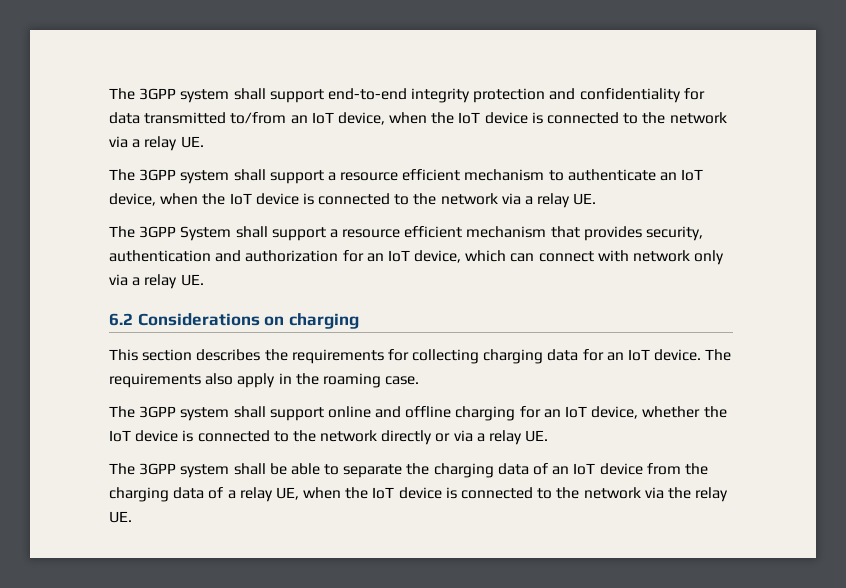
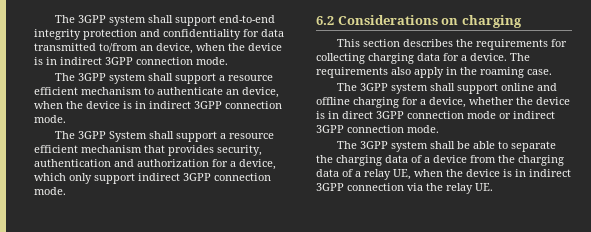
- The 3GPP system shall support end-to-end integrity protection and confidentiality for data transmitted to/from an IoT device, when the IoT device is connected to the network via a relay UE.
+ The 3GPP system shall support end-to-end integrity protection and confidentiality for data transmitted to/from an device, when the device is in indirect 3GPP connection mode.
- The 3GPP system shall support a resource efficient mechanism to authenticate an IoT device, when the IoT device is connected to the network via a relay UE.
+ The 3GPP system shall support a resource efficient mechanism to authenticate an device, when the device is in indirect 3GPP connection mode.
- The 3GPP System shall support a resource efficient mechanism that provides security, authentication and authorization for an IoT device, which can connect with network only via a relay UE.
+ The 3GPP System shall support a resource efficient mechanism that provides security, authentication and authorization for a device, which only support indirect 3GPP connection mode.
- This section describes the requirements for collecting charging data for an IoT device.
+ This section describes the requirements for collecting charging data for a device.
- The 3GPP system shall support online and offline charging for an IoT device, whether the IoT device is connected to the network directly or via a relay UE.
+ The 3GPP system shall support online and offline charging for a device, whether the device is in direct 3GPP connection mode or indirect 3GPP connection mode.
- The 3GPP system shall be able to separate the charging data of an IoT device from the charging data of a relay UE, when the IoT device is connected to the network via the relay UE.
+ The 3GPP system shall be able to separate the charging data of a device from the charging data of a relay UE, when the device is in indirect 3GPP connection via the relay UE.

